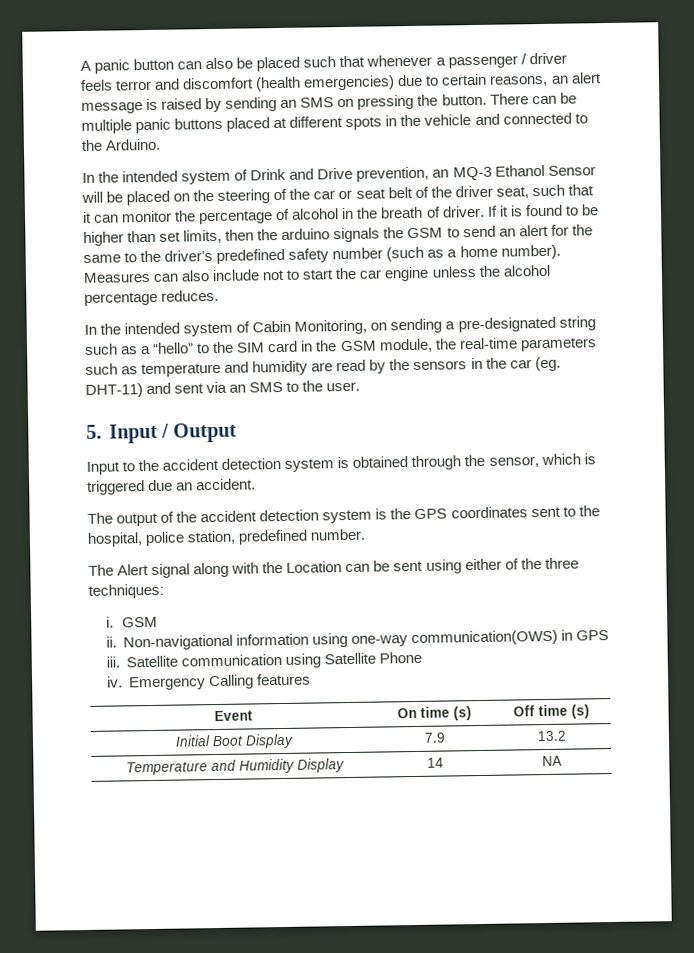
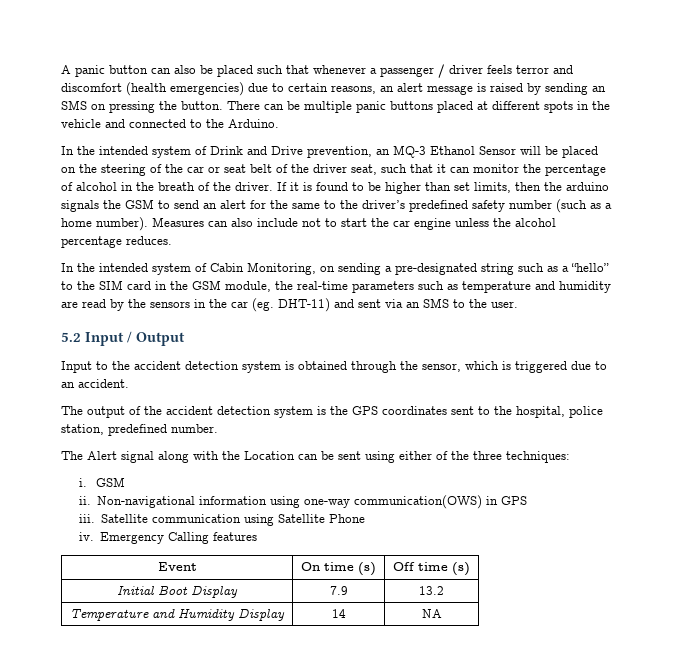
- In the intended system of Drink and Drive prevention, an MQ-3 Ethanol Sensor will be placed on the steering of the car or seat belt of the driver seat, such that it can monitor the percentage of alcohol in the breath of driver.
+ In the intended system of Drink and Drive prevention, an MQ-3 Ethanol Sensor will be placed on the steering of the car or seat belt of the driver seat, such that it can monitor the percentage of alcohol in the breath of the driver.
- 5. Input / Output
+ 5.2 Input / Output
- Input to the accident detection system is obtained through the sensor, which is triggered due an accident.
+ Input to the accident detection system is obtained through the sensor, which is triggered due to an accident.

